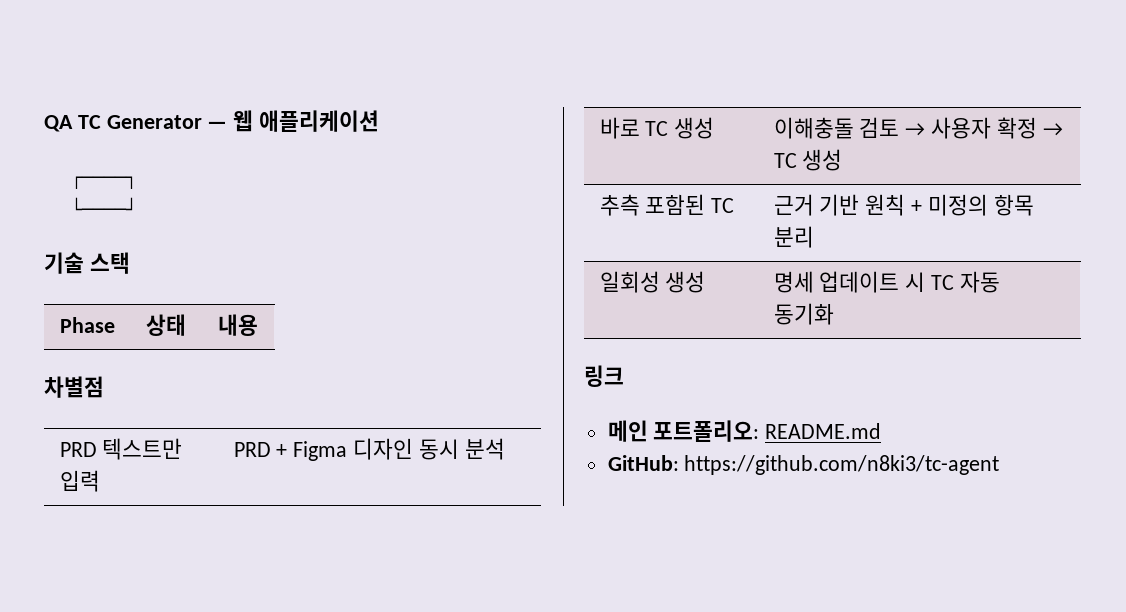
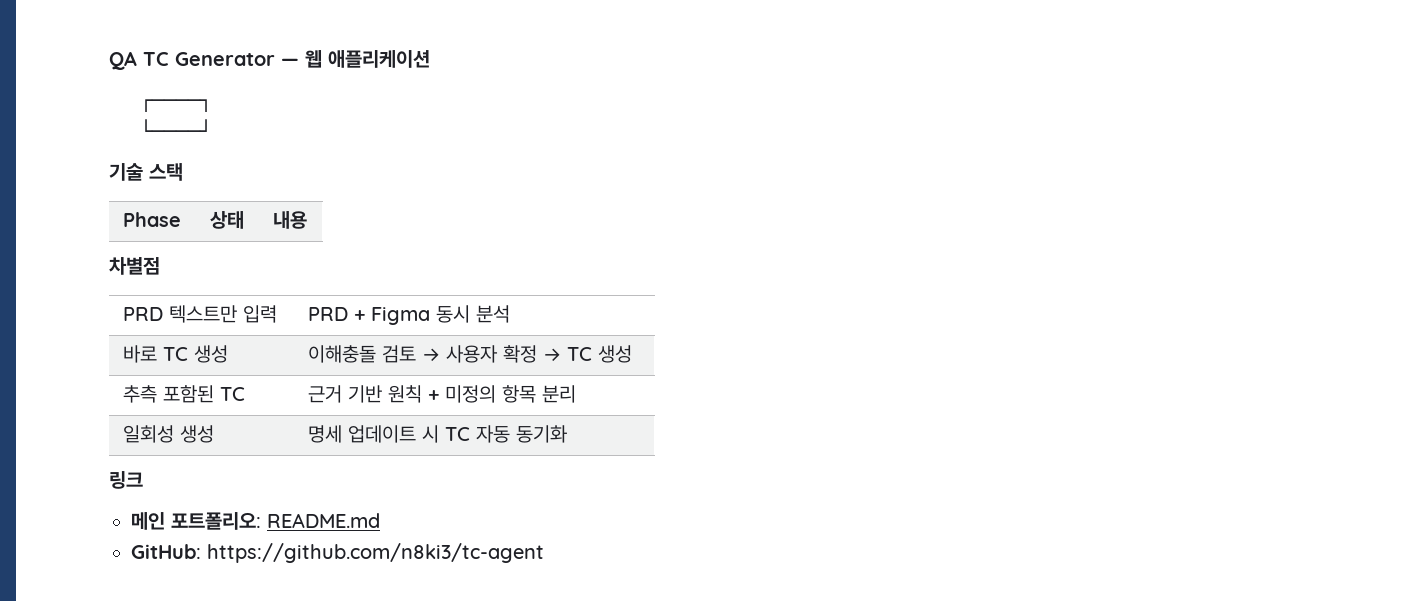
- PRD 텍스트만 입력 | PRD + Figma 디자인 동시 분석
+ PRD 텍스트만 입력 | PRD + Figma 동시 분석

